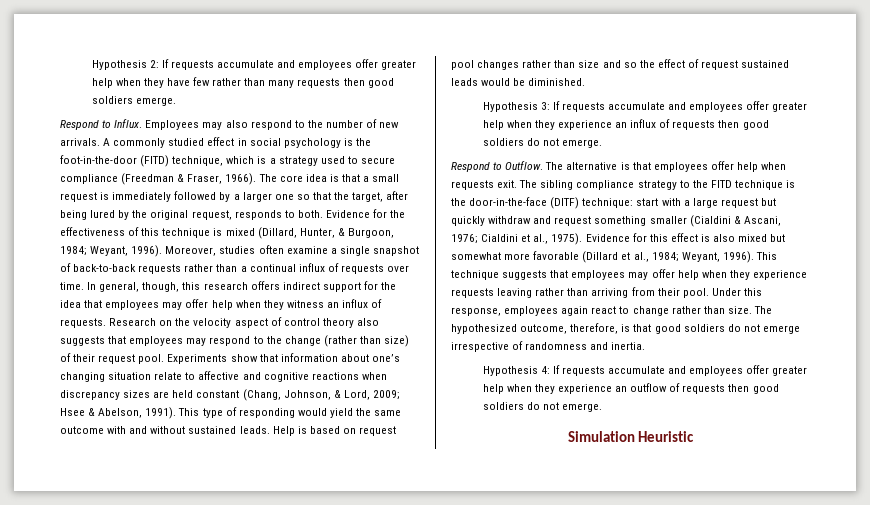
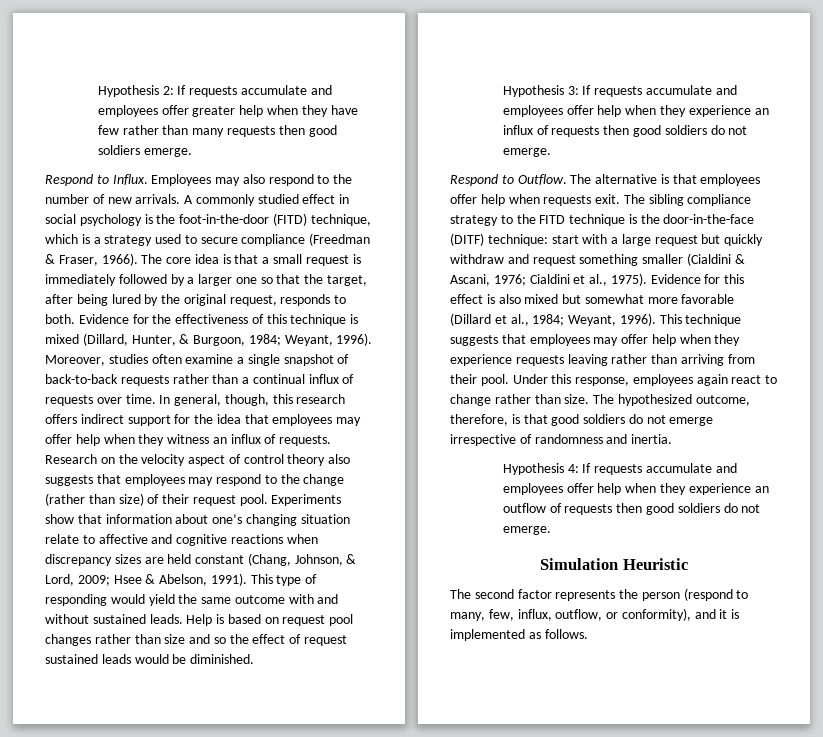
- Hypothesis 3: If requests accumulate and employees offer greater help when they experience an influx of requests then good soldiers do not emerge.
+ Hypothesis 3: If requests accumulate and employees offer help when they experience an influx of requests then good soldiers do not emerge.
- Hypothesis 4: If requests accumulate and employees offer greater help when they experience an outflow of requests then good soldiers do not emerge.
+ Hypothesis 4: If requests accumulate and employees offer help when they experience an outflow of requests then good soldiers do not emerge.
+ The second factor represents the person (respond to many, few, influx, outflow, or conformity), and it is implemented as follows.

